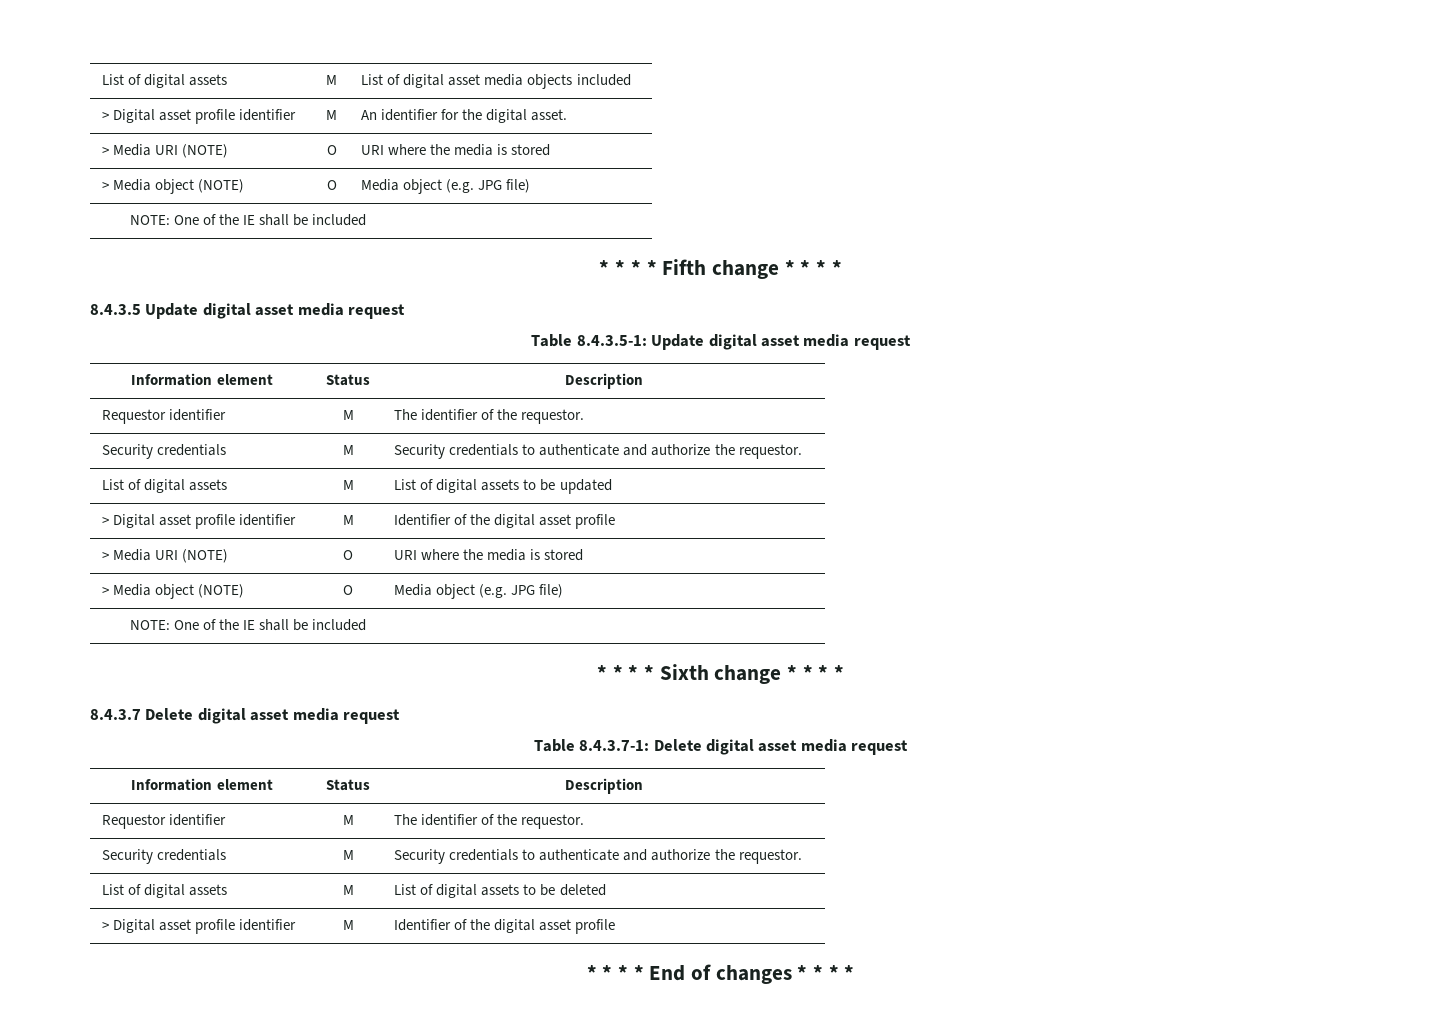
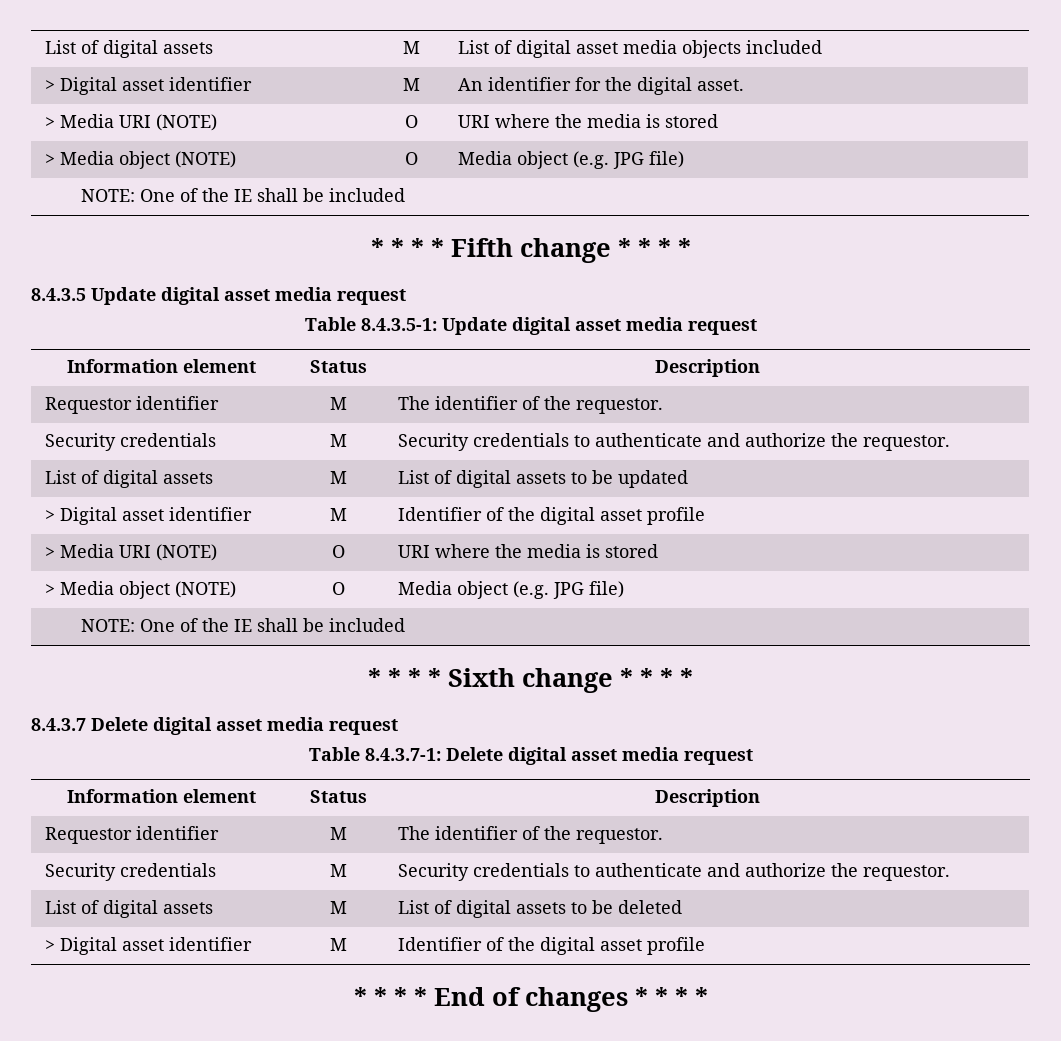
- > Digital asset profile identifier | M | An identifier for the digital asset.
+ > Digital asset identifier | M | An identifier for the digital asset.
  List of digital assets | M | List of digital assets to be updated
- > Digital asset profile identifier | M | Identifier of the digital asset profile
+ > Digital asset identifier | M | Identifier of the digital asset profile
  List of digital assets | M | List of digital assets to be deleted
- > Digital asset profile identifier | M | Identifier of the digital asset profile
+ > Digital asset identifier | M | Identifier of the digital asset profile

